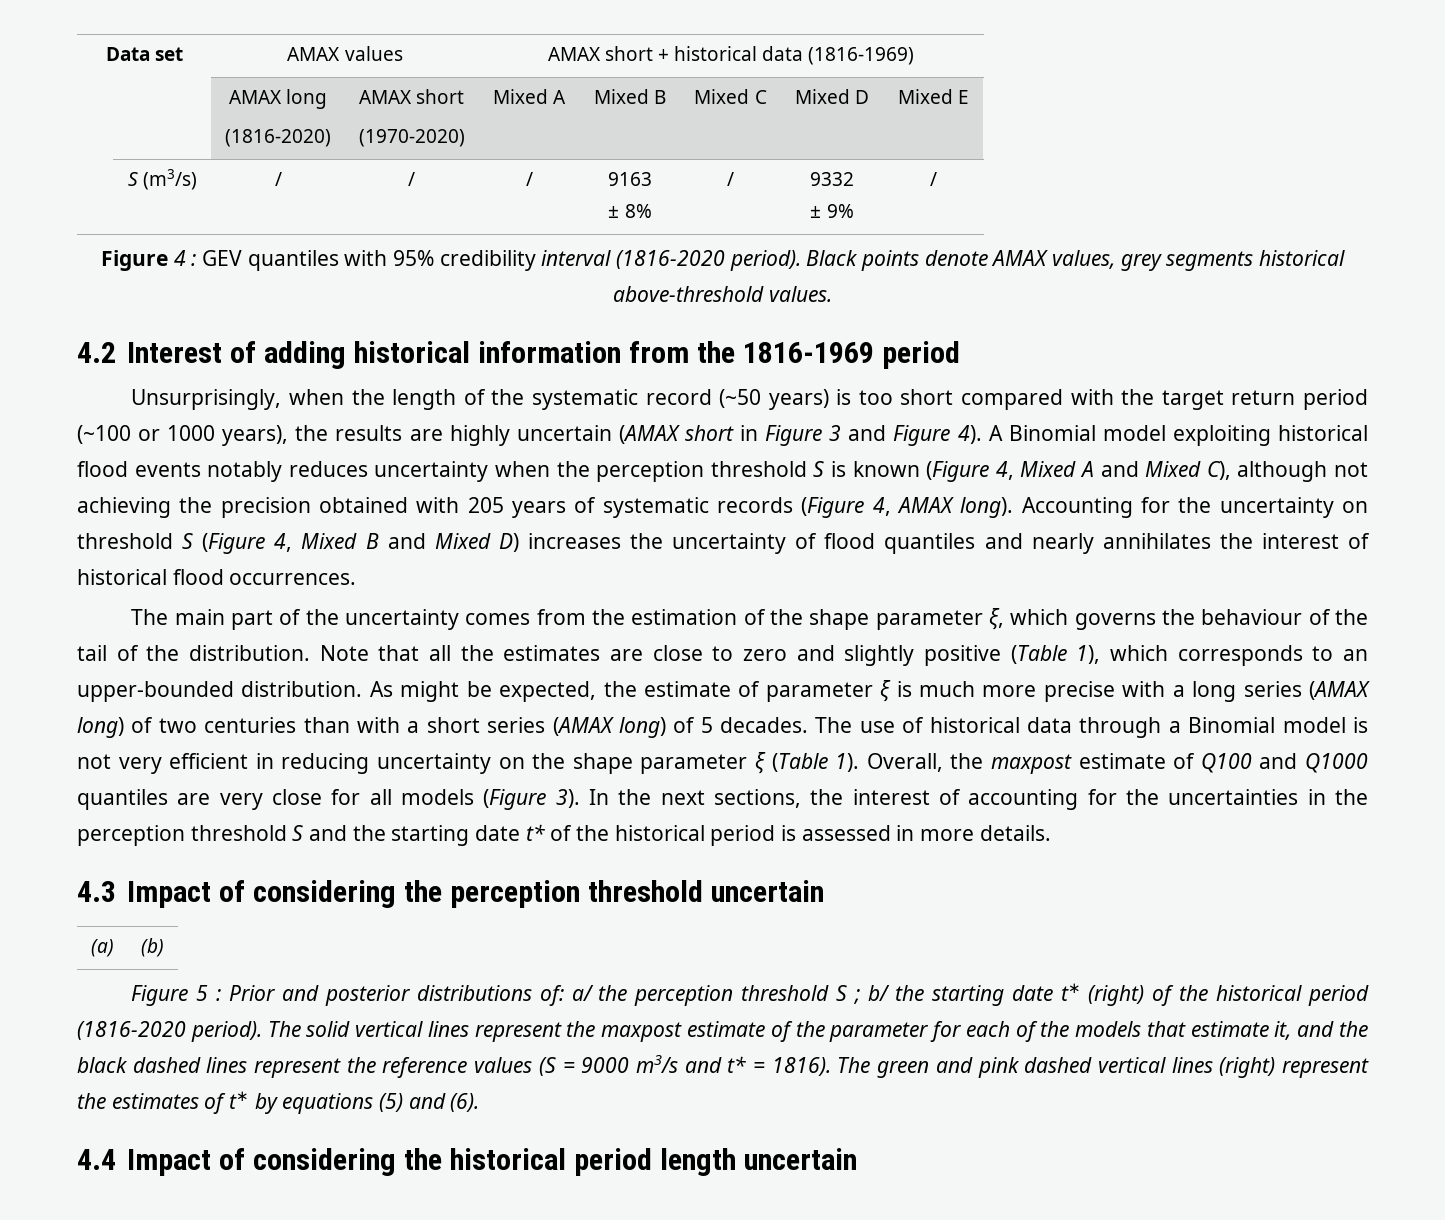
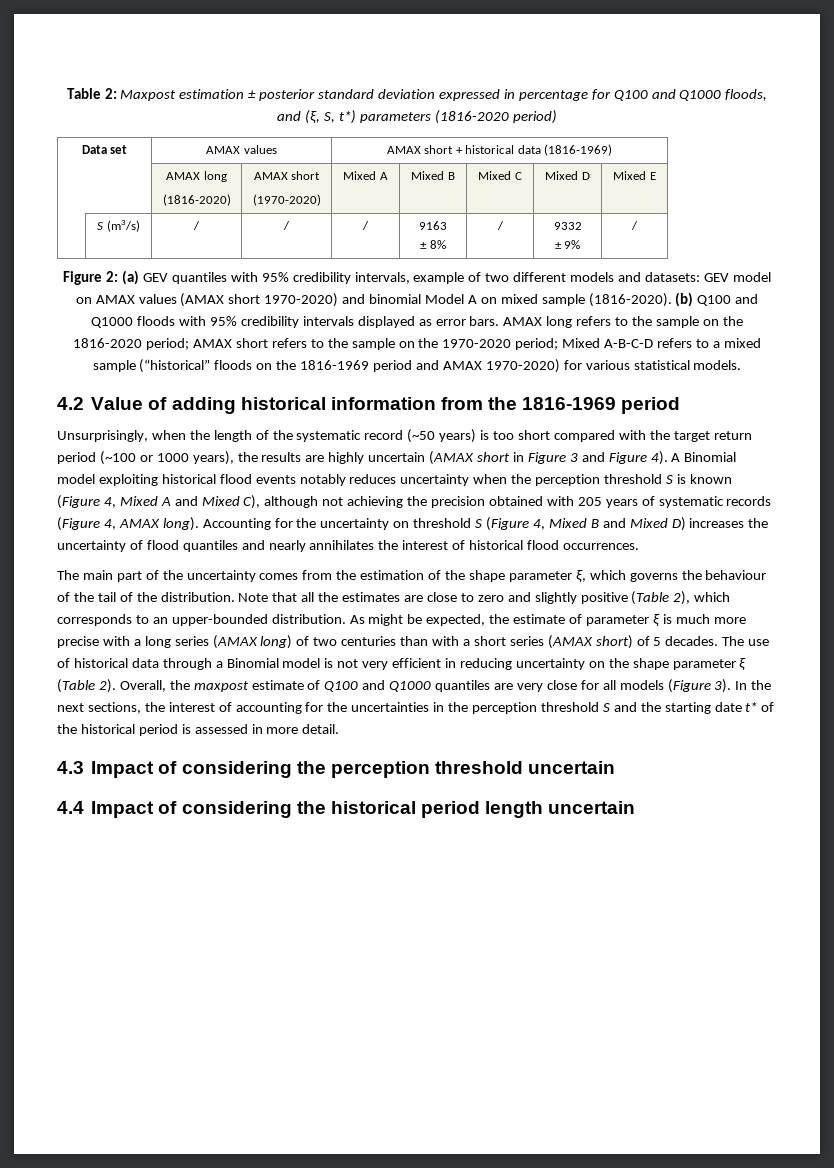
+ Table 2: Maxpost estimation ± posterior standard deviation expressed in percentage for Q100 and Q1000 floods, and (ξ, S, t*) parameters (1816-2020 period)
- Figure 4 : GEV quantiles with 95% credibility interval (1816-2020 period). Black points denote AMAX values, grey segments historical above-threshold values.
+ Figure 2: (a) GEV quantiles with 95% credibility intervals, example of two different models and datasets: GEV model on AMAX values (AMAX short 1970-2020) and binomial Model A on mixed sample (1816-2020). (b) Q100 and Q1000 floods with 95% credibility intervals displayed as error bars. AMAX long refers to the sample on the 1816-2020 period; AMAX short refers to the sample on the 1970-2020 period; Mixed A-B-C-D refers to a mixed sample (“historical” floods on the 1816-1969 period and AMAX 1970-2020) for various statistical models.
- 4.2 Interest of adding historical information from the 1816-1969 period
+ 4.2 Value of adding historical information from the 1816-1969 period
- Note that all the estimates are close to zero and slightly positive (Table 1), which corresponds to an upper-bounded distribution.
+ Note that all the estimates are close to zero and slightly positive (Table 2), which corresponds to an upper-bounded distribution.
- As might be expected, the estimate of parameter ξ is much more precise with a long series (AMAX long) of two centuries than with a short series (AMAX long) of 5 decades.
+ As might be expected, the estimate of parameter ξ is much more precise with a long series (AMAX long) of two centuries than with a short series (AMAX short) of 5 decades.
- The use of historical data through a Binomial model is not very efficient in reducing uncertainty on the shape parameter ξ (Table 1).
+ The use of historical data through a Binomial model is not very efficient in reducing uncertainty on the shape parameter ξ (Table 2).
- In the next sections, the interest of accounting for the uncertainties in the perception threshold S and the starting date t* of the historical period is assessed in more details.
+ In the next sections, the interest of accounting for the uncertainties in the perception threshold S and the starting date t* of the historical period is assessed in more detail.
- (a) | (b)
- Figure 5 : Prior and posterior distributions of: a/ the perception threshold S ; b/ the starting date t∗ (right) of the historical period (1816-2020 period). The solid vertical lines represent the maxpost estimate of the parameter for each of the models that estimate it, and the black dashed lines represent the reference values (S = 9000 m3/s and t* = 1816). The green and pink dashed vertical lines (right) represent the estimates of t∗ by equations (5) and (6).

